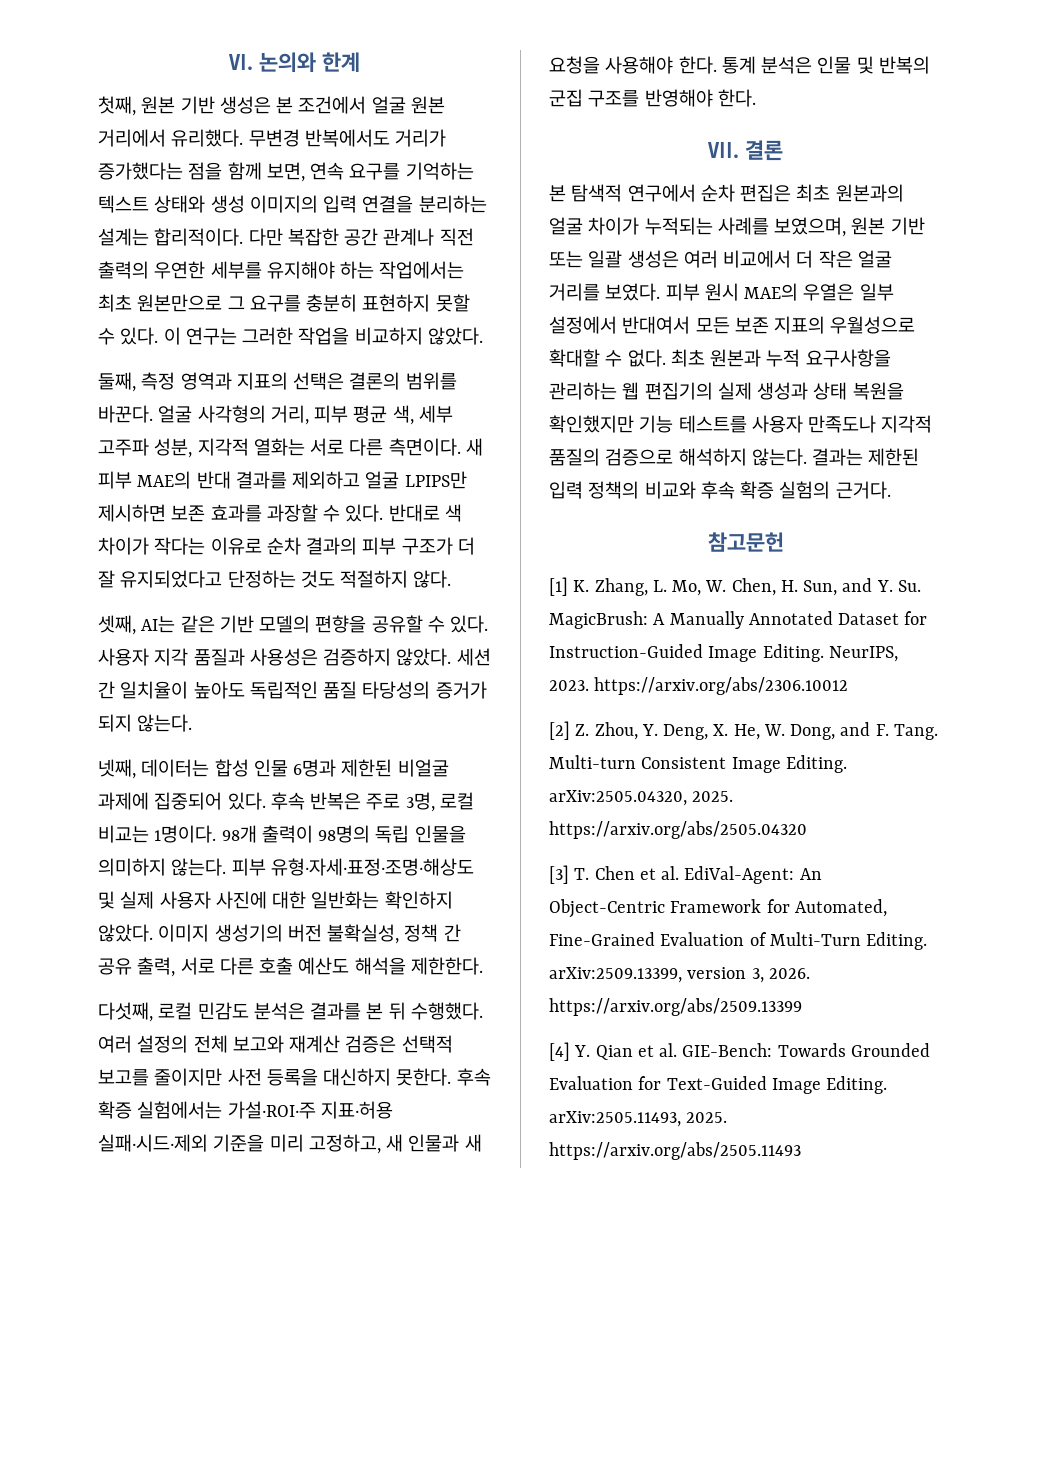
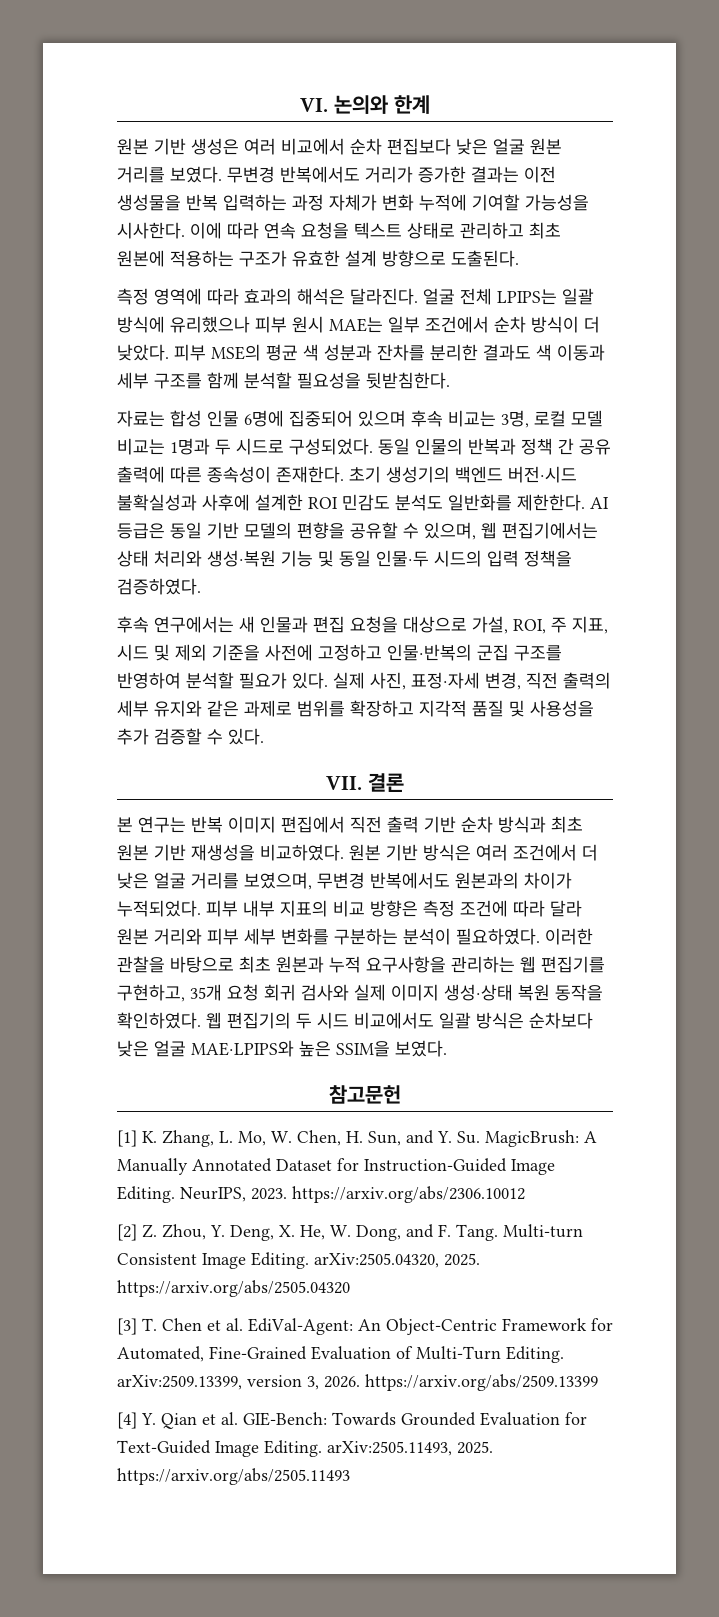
- 첫째, 원본 기반 생성은 본 조건에서 얼굴 원본 거리에서 유리했다. 무변경 반복에서도 거리가 증가했다는 점을 함께 보면, 연속 요구를 기억하는 텍스트 상태와 생성 이미지의 입력 연결을 분리하는 설계는 합리적이다. 다만 복잡한 공간 관계나 직전 출력의 우연한 세부를 유지해야 하는 작업에서는 최초 원본만으로 그 요구를 충분히 표현하지 못할 수 있다. 이 연구는 그러한 작업을 비교하지 않았다.
- 둘째, 측정 영역과 지표의 선택은 결론의 범위를 바꾼다. 얼굴 사각형의 거리, 피부 평균 색, 세부 고주파 성분, 지각적 열화는 서로 다른 측면이다. 새 피부 MAE의 반대 결과를 제외하고 얼굴 LPIPS만 제시하면 보존 효과를 과장할 수 있다. 반대로 색 차이가 작다는 이유로 순차 결과의 피부 구조가 더 잘 유지되었다고 단정하는 것도 적절하지 않다.
- 셋째, AI는 같은 기반 모델의 편향을 공유할 수 있다. 사용자 지각 품질과 사용성은 검증하지 않았다. 세션 간 일치율이 높아도 독립적인 품질 타당성의 증거가 되지 않는다.
- 넷째, 데이터는 합성 인물 6명과 제한된 비얼굴 과제에 집중되어 있다. 후속 반복은 주로 3명, 로컬 비교는 1명이다. 98개 출력이 98명의 독립 인물을 의미하지 않는다. 피부 유형·자세·표정·조명·해상도 및 실제 사용자 사진에 대한 일반화는 확인하지 않았다. 이미지 생성기의 버전 불확실성, 정책 간 공유 출력, 서로 다른 호출 예산도 해석을 제한한다.
- 다섯째, 로컬 민감도 분석은 결과를 본 뒤 수행했다. 여러 설정의 전체 보고와 재계산 검증은 선택적 보고를 줄이지만 사전 등록을 대신하지 못한다. 후속 확증 실험에서는 가설·ROI·주 지표·허용 실패·시드·제외 기준을 미리 고정하고, 새 인물과 새 요청을 사용해야 한다. 통계 분석은 인물 및 반복의 군집 구조를 반영해야 한다.
+ 원본 기반 생성은 여러 비교에서 순차 편집보다 낮은 얼굴 원본 거리를 보였다. 무변경 반복에서도 거리가 증가한 결과는 이전 생성물을 반복 입력하는 과정 자체가 변화 누적에 기여할 가능성을 시사한다. 이에 따라 연속 요청을 텍스트 상태로 관리하고 최초 원본에 적용하는 구조가 유효한 설계 방향으로 도출된다.
+ 측정 영역에 따라 효과의 해석은 달라진다. 얼굴 전체 LPIPS는 일괄 방식에 유리했으나 피부 원시 MAE는 일부 조건에서 순차 방식이 더 낮았다. 피부 MSE의 평균 색 성분과 잔차를 분리한 결과도 색 이동과 세부 구조를 함께 분석할 필요성을 뒷받침한다.
+ 자료는 합성 인물 6명에 집중되어 있으며 후속 비교는 3명, 로컬 모델 비교는 1명과 두 시드로 구성되었다. 동일 인물의 반복과 정책 간 공유 출력에 따른 종속성이 존재한다. 초기 생성기의 백엔드 버전·시드 불확실성과 사후에 설계한 ROI 민감도 분석도 일반화를 제한한다. AI 등급은 동일 기반 모델의 편향을 공유할 수 있으며, 웹 편집기에서는 상태 처리와 생성·복원 기능 및 동일 인물·두 시드의 입력 정책을 검증하였다.
+ 후속 연구에서는 새 인물과 편집 요청을 대상으로 가설, ROI, 주 지표, 시드 및 제외 기준을 사전에 고정하고 인물·반복의 군집 구조를 반영하여 분석할 필요가 있다. 실제 사진, 표정·자세 변경, 직전 출력의 세부 유지와 같은 과제로 범위를 확장하고 지각적 품질 및 사용성을 추가 검증할 수 있다.
  VII. 결론
- 본 탐색적 연구에서 순차 편집은 최초 원본과의 얼굴 차이가 누적되는 사례를 보였으며, 원본 기반 또는 일괄 생성은 여러 비교에서 더 작은 얼굴 거리를 보였다. 피부 원시 MAE의 우열은 일부 설정에서 반대여서 모든 보존 지표의 우월성으로 확대할 수 없다. 최초 원본과 누적 요구사항을 관리하는 웹 편집기의 실제 생성과 상태 복원을 확인했지만 기능 테스트를 사용자 만족도나 지각적 품질의 검증으로 해석하지 않는다. 결과는 제한된 입력 정책의 비교와 후속 확증 실험의 근거다.
+ 본 연구는 반복 이미지 편집에서 직전 출력 기반 순차 방식과 최초 원본 기반 재생성을 비교하였다. 원본 기반 방식은 여러 조건에서 더 낮은 얼굴 거리를 보였으며, 무변경 반복에서도 원본과의 차이가 누적되었다. 피부 내부 지표의 비교 방향은 측정 조건에 따라 달라 원본 거리와 피부 세부 변화를 구분하는 분석이 필요하였다. 이러한 관찰을 바탕으로 최초 원본과 누적 요구사항을 관리하는 웹 편집기를 구현하고, 35개 요청 회귀 검사와 실제 이미지 생성·상태 복원 동작을 확인하였다. 웹 편집기의 두 시드 비교에서도 일괄 방식은 순차보다 낮은 얼굴 MAE·LPIPS와 높은 SSIM을 보였다.

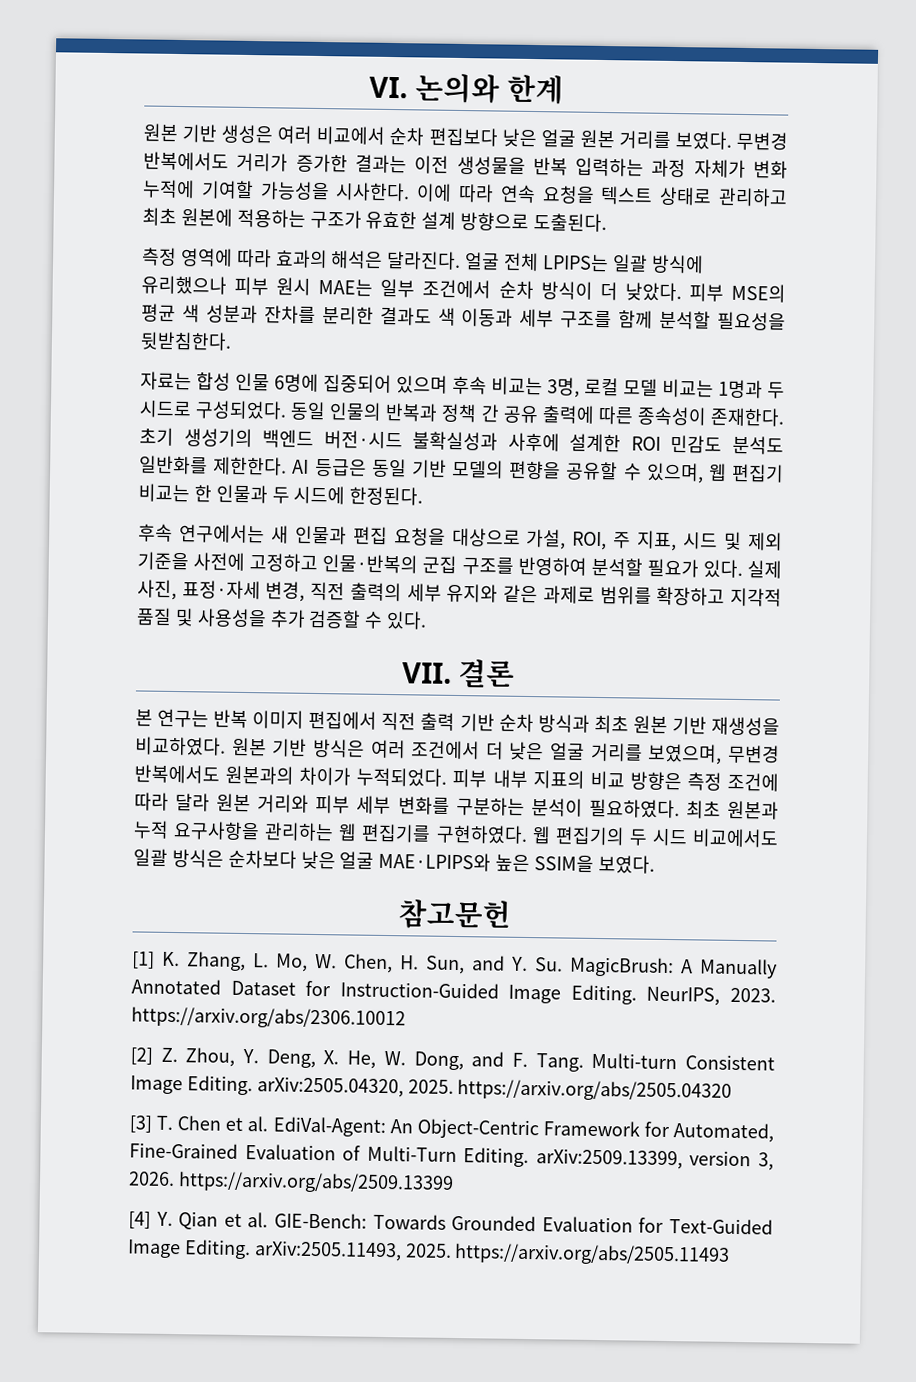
- AI 등급은 동일 기반 모델의 편향을 공유할 수 있으며, 웹 편집기에서는 상태 처리와 생성·복원 기능 및 동일 인물·두 시드의 입력 정책을 검증하였다.
+ AI 등급은 동일 기반 모델의 편향을 공유할 수 있으며, 웹 편집기 비교는 한 인물과 두 시드에 한정된다.
- 이러한 관찰을 바탕으로 최초 원본과 누적 요구사항을 관리하는 웹 편집기를 구현하고, 35개 요청 회귀 검사와 실제 이미지 생성·상태 복원 동작을 확인하였다.
+ 최초 원본과 누적 요구사항을 관리하는 웹 편집기를 구현하였다.

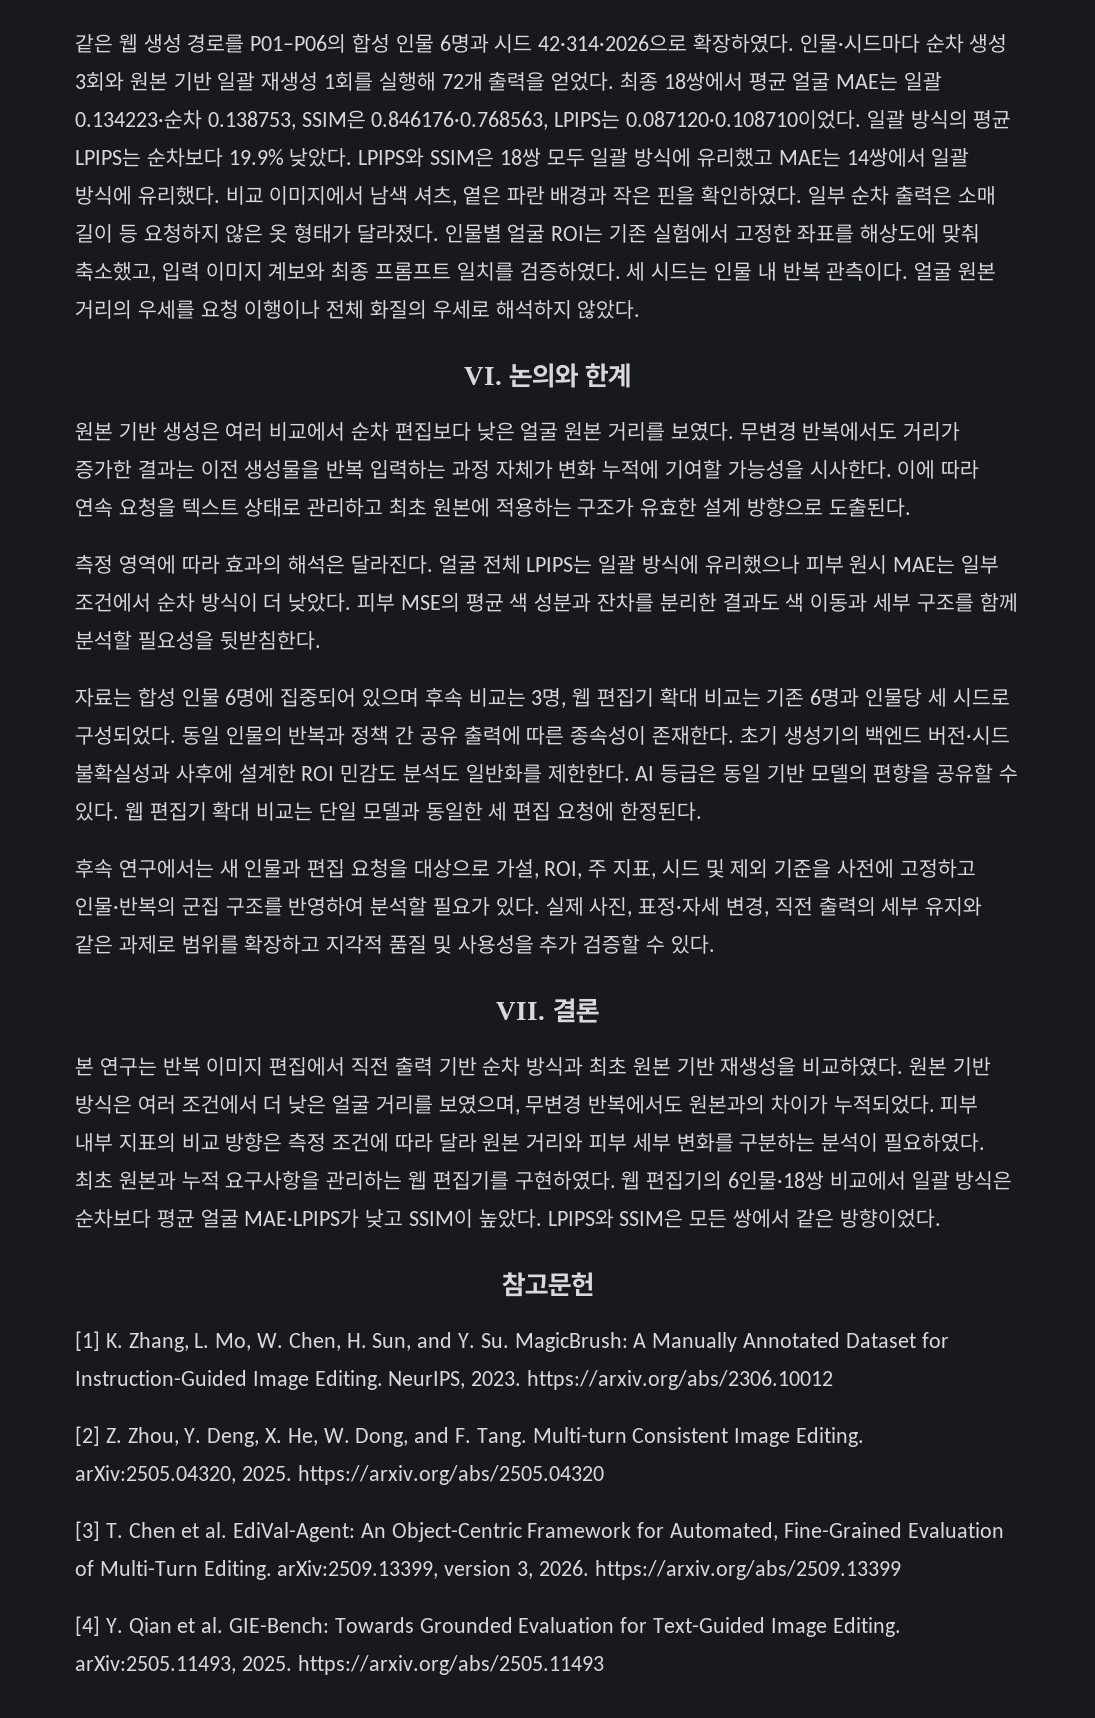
+ 같은 웹 생성 경로를 P01–P06의 합성 인물 6명과 시드 42·314·2026으로 확장하였다. 인물·시드마다 순차 생성 3회와 원본 기반 일괄 재생성 1회를 실행해 72개 출력을 얻었다. 최종 18쌍에서 평균 얼굴 MAE는 일괄 0.134223·순차 0.138753, SSIM은 0.846176·0.768563, LPIPS는 0.087120·0.108710이었다. 일괄 방식의 평균 LPIPS는 순차보다 19.9% 낮았다. LPIPS와 SSIM은 18쌍 모두 일괄 방식에 유리했고 MAE는 14쌍에서 일괄 방식에 유리했다. 비교 이미지에서 남색 셔츠, 옅은 파란 배경과 작은 핀을 확인하였다. 일부 순차 출력은 소매 길이 등 요청하지 않은 옷 형태가 달라졌다. 인물별 얼굴 ROI는 기존 실험에서 고정한 좌표를 해상도에 맞춰 축소했고, 입력 이미지 계보와 최종 프롬프트 일치를 검증하였다. 세 시드는 인물 내 반복 관측이다. 얼굴 원본 거리의 우세를 요청 이행이나 전체 화질의 우세로 해석하지 않았다.
- 자료는 합성 인물 6명에 집중되어 있으며 후속 비교는 3명, 로컬 모델 비교는 1명과 두 시드로 구성되었다.
+ 자료는 합성 인물 6명에 집중되어 있으며 후속 비교는 3명, 웹 편집기 확대 비교는 기존 6명과 인물당 세 시드로 구성되었다.
- AI 등급은 동일 기반 모델의 편향을 공유할 수 있으며, 웹 편집기 비교는 한 인물과 두 시드에 한정된다.
+ AI 등급은 동일 기반 모델의 편향을 공유할 수 있다. 웹 편집기 확대 비교는 단일 모델과 동일한 세 편집 요청에 한정된다.
- 웹 편집기의 두 시드 비교에서도 일괄 방식은 순차보다 낮은 얼굴 MAE·LPIPS와 높은 SSIM을 보였다.
+ 웹 편집기의 6인물·18쌍 비교에서 일괄 방식은 순차보다 평균 얼굴 MAE·LPIPS가 낮고 SSIM이 높았다. LPIPS와 SSIM은 모든 쌍에서 같은 방향이었다.

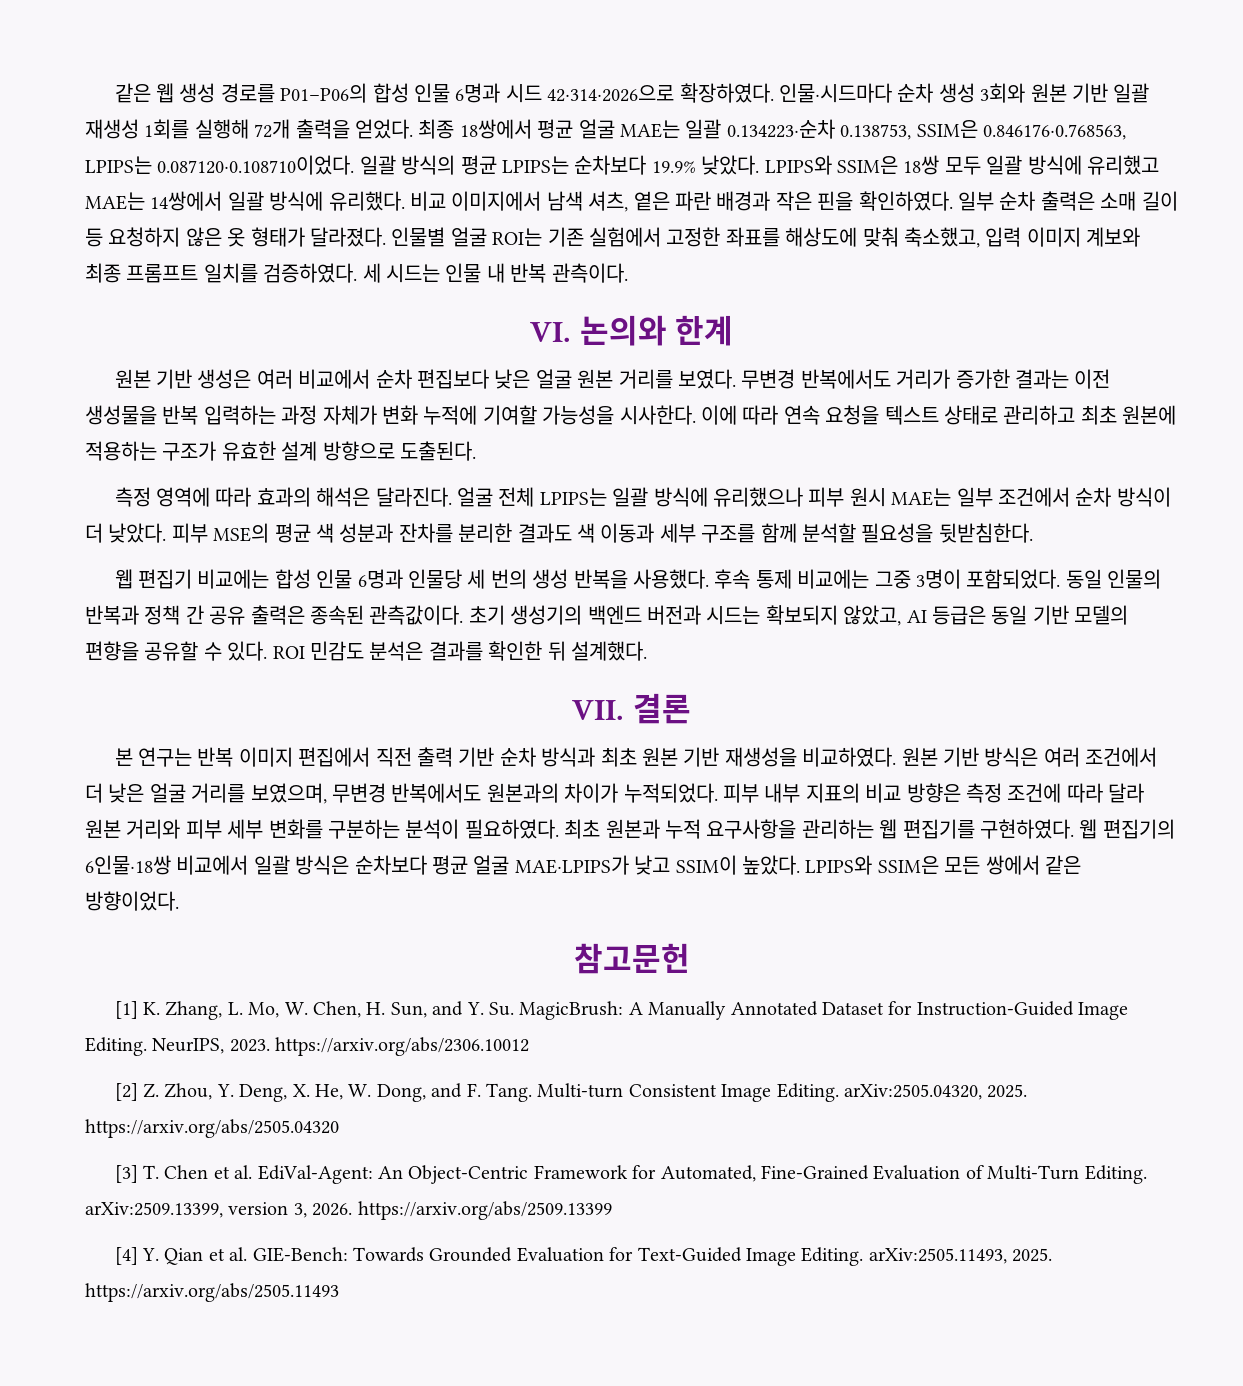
- 얼굴 원본 거리의 우세를 요청 이행이나 전체 화질의 우세로 해석하지 않았다.
- 자료는 합성 인물 6명에 집중되어 있으며 후속 비교는 3명, 웹 편집기 확대 비교는 기존 6명과 인물당 세 시드로 구성되었다.
+ 웹 편집기 비교에는 합성 인물 6명과 인물당 세 번의 생성 반복을 사용했다. 후속 통제 비교에는 그중 3명이 포함되었다.
- 동일 인물의 반복과 정책 간 공유 출력에 따른 종속성이 존재한다. 초기 생성기의 백엔드 버전·시드 불확실성과 사후에 설계한 ROI 민감도 분석도 일반화를 제한한다. AI 등급은 동일 기반 모델의 편향을 공유할 수 있다.
+ 동일 인물의 반복과 정책 간 공유 출력은 종속된 관측값이다. 초기 생성기의 백엔드 버전과 시드는 확보되지 않았고, AI 등급은 동일 기반 모델의 편향을 공유할 수 있다.
- 웹 편집기 확대 비교는 단일 모델과 동일한 세 편집 요청에 한정된다.
- 후속 연구에서는 새 인물과 편집 요청을 대상으로 가설, ROI, 주 지표, 시드 및 제외 기준을 사전에 고정하고 인물·반복의 군집 구조를 반영하여 분석할 필요가 있다. 실제 사진, 표정·자세 변경, 직전 출력의 세부 유지와 같은 과제로 범위를 확장하고 지각적 품질 및 사용성을 추가 검증할 수 있다.
+ ROI 민감도 분석은 결과를 확인한 뒤 설계했다.

